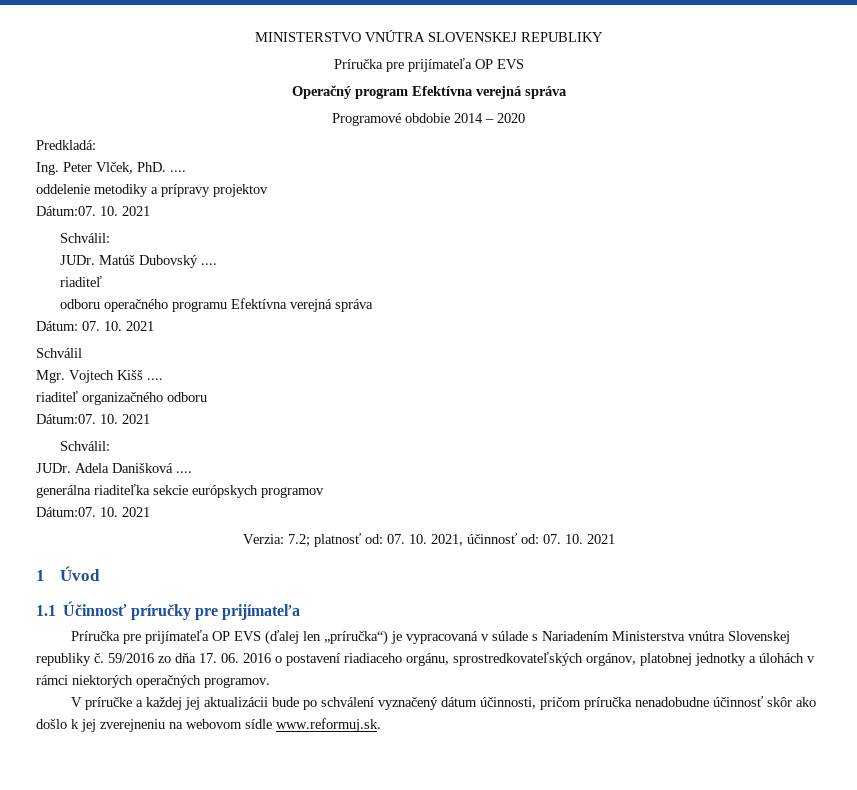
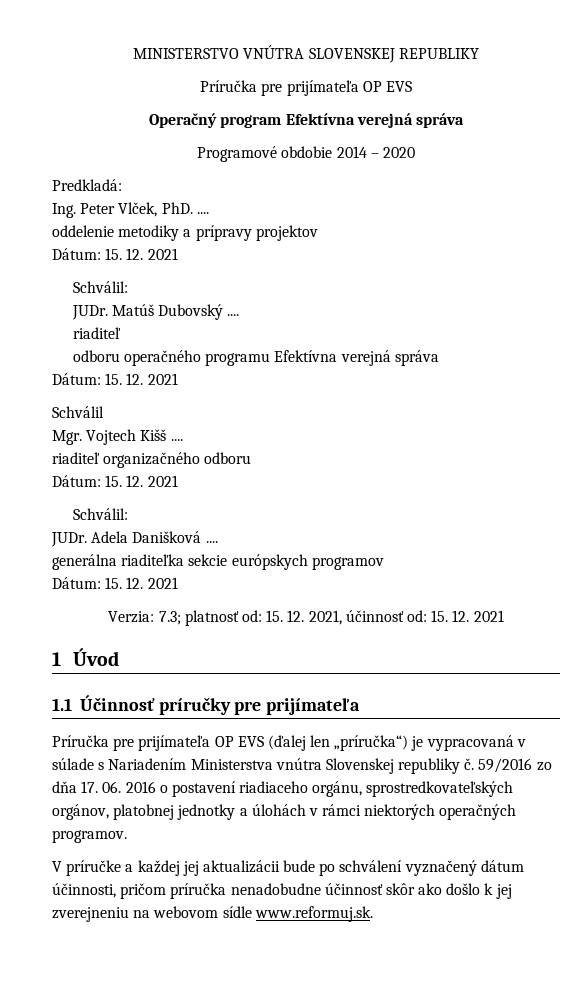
  oddelenie metodiky a prípravy projektov
- Dátum:07. 10. 2021
+ Dátum: 15. 12. 2021
  odboru operačného programu Efektívna verejná správa
- Dátum: 07. 10. 2021
+ Dátum: 15. 12. 2021
  riaditeľ organizačného odboru
- Dátum:07. 10. 2021
+ Dátum: 15. 12. 2021
  generálna riaditeľka sekcie európskych programov
- Dátum:07. 10. 2021
+ Dátum: 15. 12. 2021
- Verzia: 7.2; platnosť od: 07. 10. 2021, účinnosť od: 07. 10. 2021
+ Verzia: 7.3; platnosť od: 15. 12. 2021, účinnosť od: 15. 12. 2021

